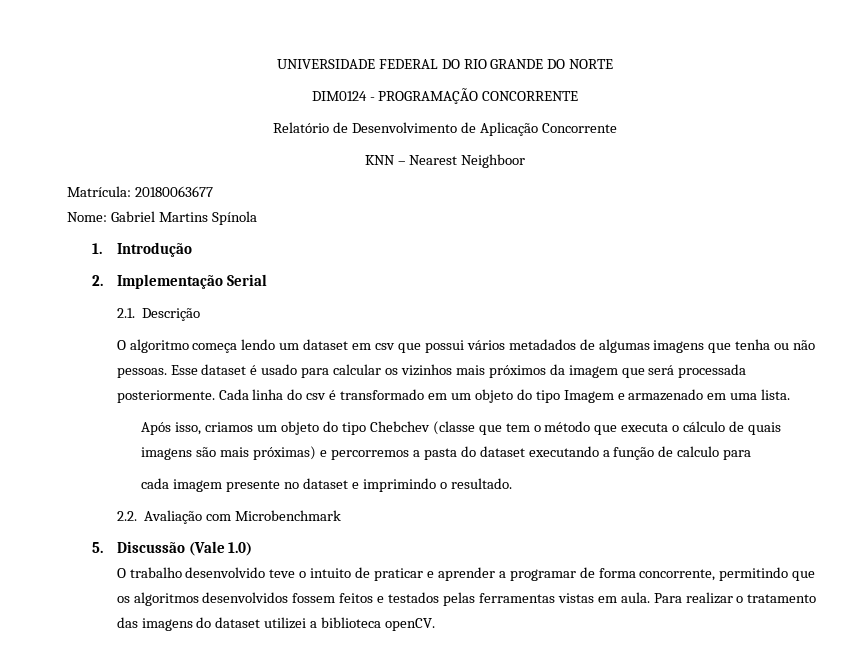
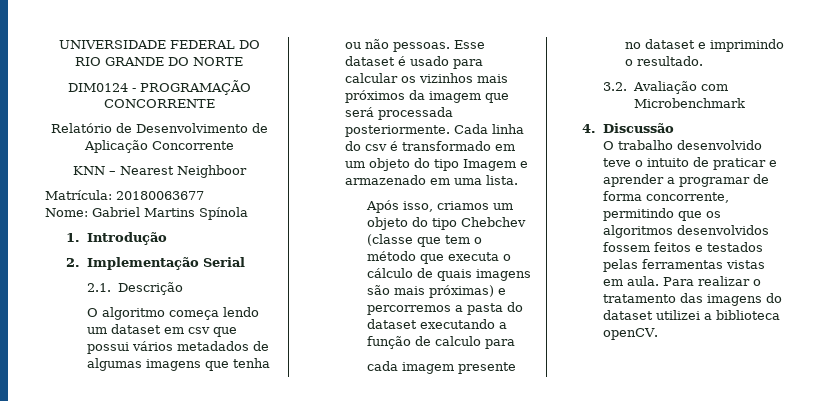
- 2.2. Avaliação com Microbenchmark
+ 3.2. Avaliação com Microbenchmark
- 5. Discussão (Vale 1.0)
+ 4. Discussão

